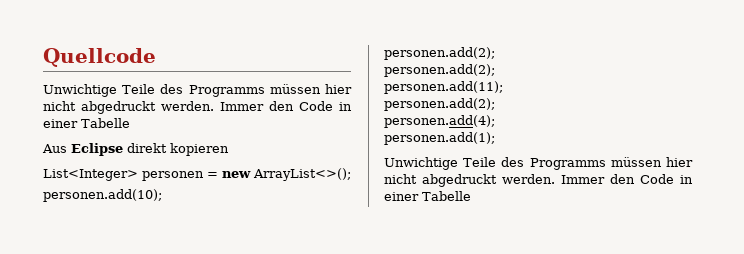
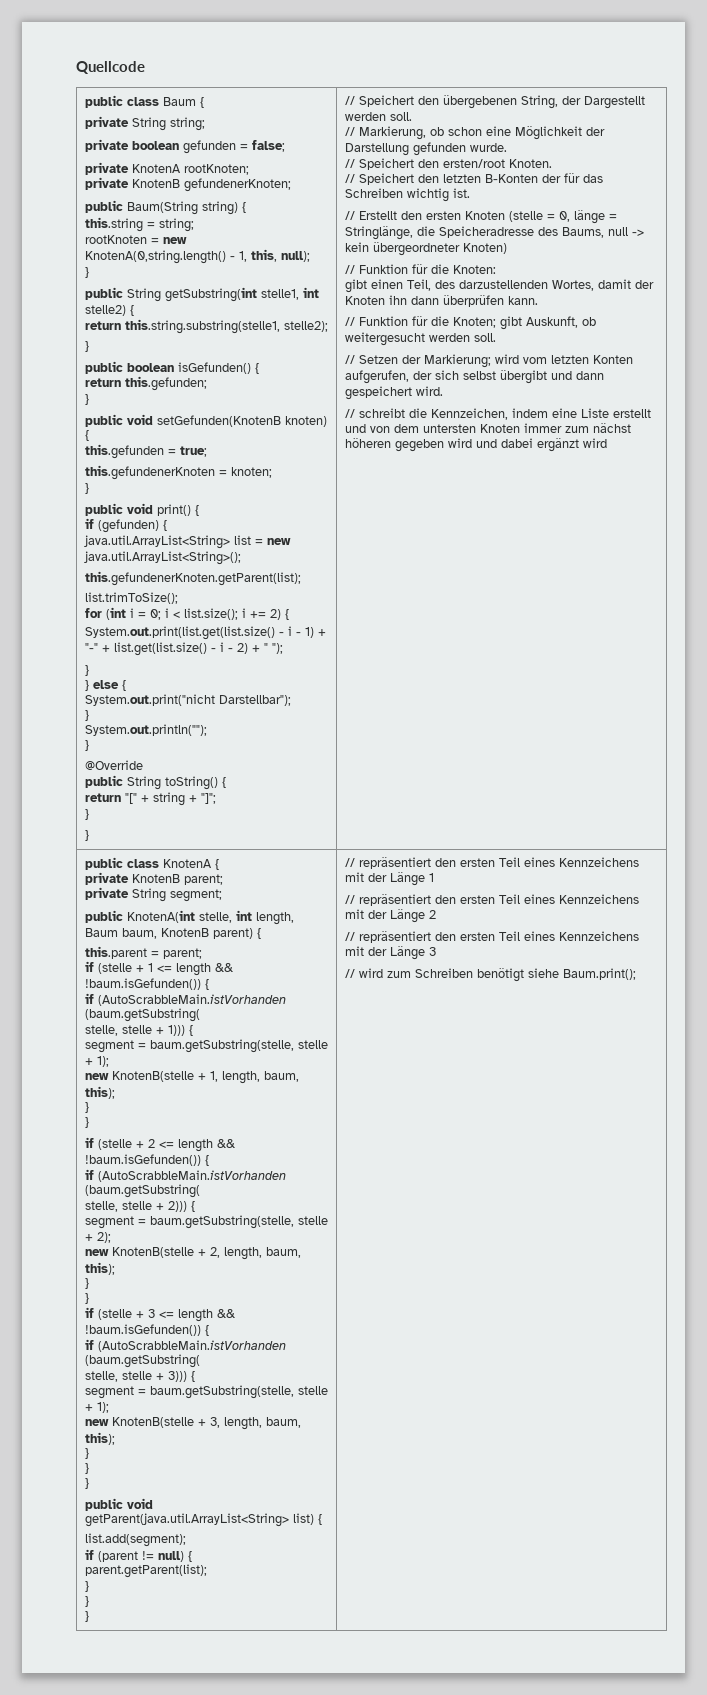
  Quellcode
- Unwichtige Teile des Programms müssen hier nicht abgedruckt werden. Immer den Code in einer Tabelle
- Aus Eclipse direkt kopieren
- List<Integer> personen = new ArrayList<>();
- personen.add(10);
- personen.add(2);
- personen.add(2);
- personen.add(11);
- personen.add(2);
- personen.add(4);
- personen.add(1);
- Unwichtige Teile des Programms müssen hier nicht abgedruckt werden. Immer den Code in einer Tabelle
+ public class Baum {
+ private String string;
+ private boolean gefunden = false;
+ private KnotenA rootKnoten;
+ private KnotenB gefundenerKnoten;
+ public Baum(String string) {
+ this.string = string;
+ rootKnoten = new KnotenA(0,string.length() - 1, this, null);
+ }
+ public String getSubstring(int stelle1, int stelle2) {
+ return this.string.substring(stelle1, stelle2);
+ }
+ public boolean isGefunden() {
+ return this.gefunden;
+ }
+ public void setGefunden(KnotenB knoten) {
+ this.gefunden = true;
+ this.gefundenerKnoten = knoten;
+ }
+ public void print() {
+ if (gefunden) {
+ java.util.ArrayList<String> list = new java.util.ArrayList<String>();
+ this.gefundenerKnoten.getParent(list);
+ list.trimToSize();
+ for (int i = 0; i < list.size(); i += 2) {
+ System.out.print(list.get(list.size() - i - 1) + "-" + list.get(list.size() - i - 2) + " ");
+ }
+ } else {
+ System.out.print("nicht Darstellbar");
+ }
+ System.out.println("");
+ }
+ @Override
+ public String toString() {
+ return "[" + string + "]";
+ }
+ } | // Speichert den übergebenen String, der Dargestellt werden soll.
+ // Markierung, ob schon eine Möglichkeit der Darstellung gefunden wurde.
+ // Speichert den ersten/root Knoten.
+ // Speichert den letzten B-Konten der für das Schreiben wichtig ist.
+ // Erstellt den ersten Knoten (stelle = 0, länge = Stringlänge, die Speicheradresse des Baums, null -> kein übergeordneter Knoten)
+ // Funktion für die Knoten:
+ gibt einen Teil, des darzustellenden Wortes, damit der Knoten ihn dann überprüfen kann.
+ // Funktion für die Knoten; gibt Auskunft, ob weitergesucht werden soll.
+ // Setzen der Markierung; wird vom letzten Konten aufgerufen, der sich selbst übergibt und dann gespeichert wird.
+ // schreibt die Kennzeichen, indem eine Liste erstellt und von dem untersten Knoten immer zum nächst höheren gegeben wird und dabei ergänzt wird
+ public class KnotenA {
+ private KnotenB parent;
+ private String segment;
+ public KnotenA(int stelle, int length, Baum baum, KnotenB parent) {
+ this.parent = parent;
+ if (stelle + 1 <= length && !baum.isGefunden()) {
+ if (AutoScrabbleMain.istVorhanden (baum.getSubstring(
+ stelle, stelle + 1))) {
+ segment = baum.getSubstring(stelle, stelle + 1);
+ new KnotenB(stelle + 1, length, baum, this);
+ }
+ }
+ if (stelle + 2 <= length && !baum.isGefunden()) {
+ if (AutoScrabbleMain.istVorhanden (baum.getSubstring(
+ stelle, stelle + 2))) {
+ segment = baum.getSubstring(stelle, stelle + 2);
+ new KnotenB(stelle + 2, length, baum, this);
+ }
+ }
+ if (stelle + 3 <= length && !baum.isGefunden()) {
+ if (AutoScrabbleMain.istVorhanden (baum.getSubstring(
+ stelle, stelle + 3))) {
+ segment = baum.getSubstring(stelle, stelle + 1);
+ new KnotenB(stelle + 3, length, baum, this);
+ }
+ }
+ }
+ public void getParent(java.util.ArrayList<String> list) {
+ list.add(segment);
+ if (parent != null) {
+ parent.getParent(list);
+ }
+ }
+ } | // repräsentiert den ersten Teil eines Kennzeichens mit der Länge 1
+ // repräsentiert den ersten Teil eines Kennzeichens mit der Länge 2
+ // repräsentiert den ersten Teil eines Kennzeichens mit der Länge 3
+ // wird zum Schreiben benötigt siehe Baum.print();

